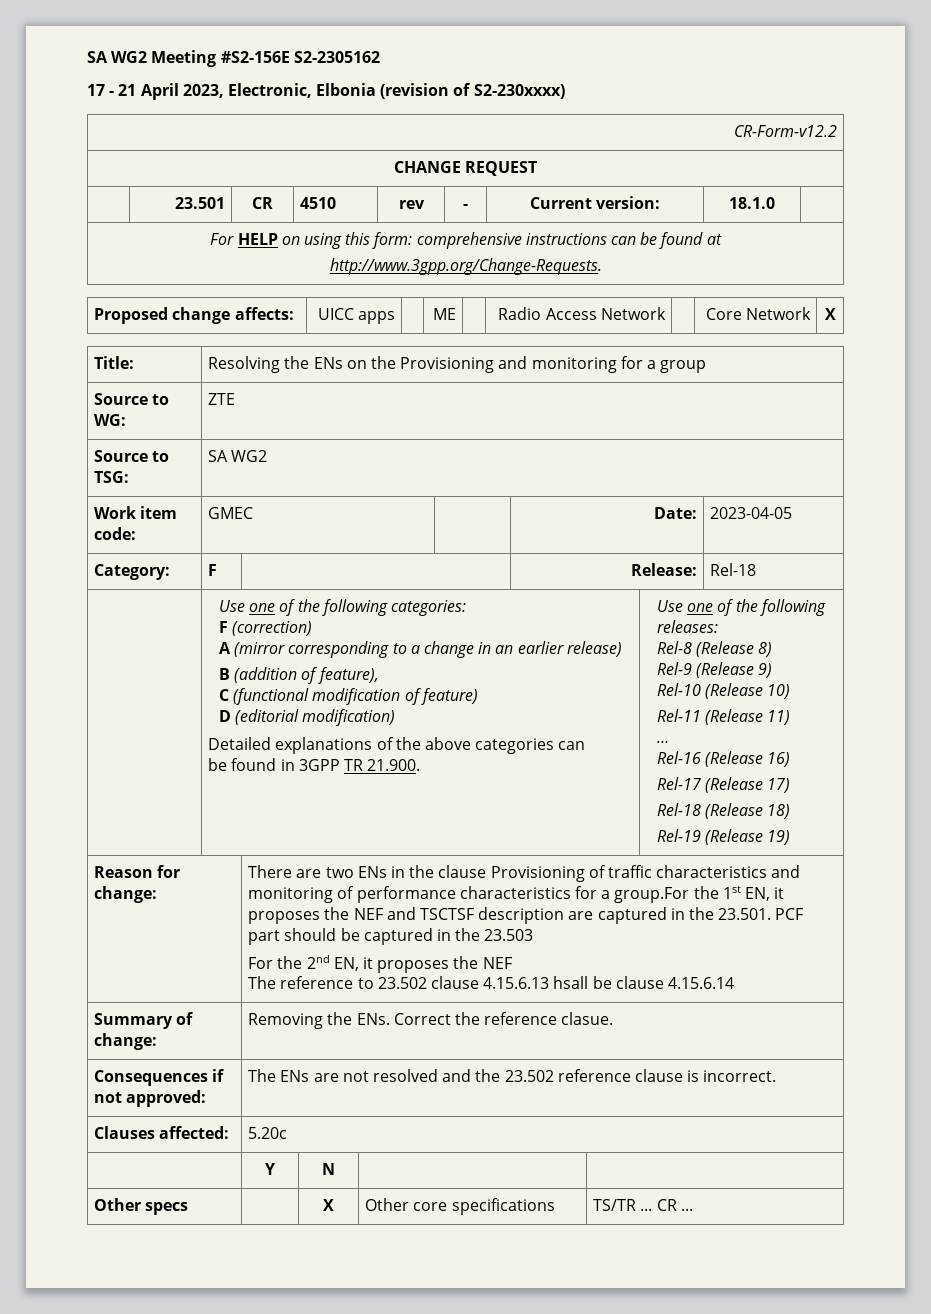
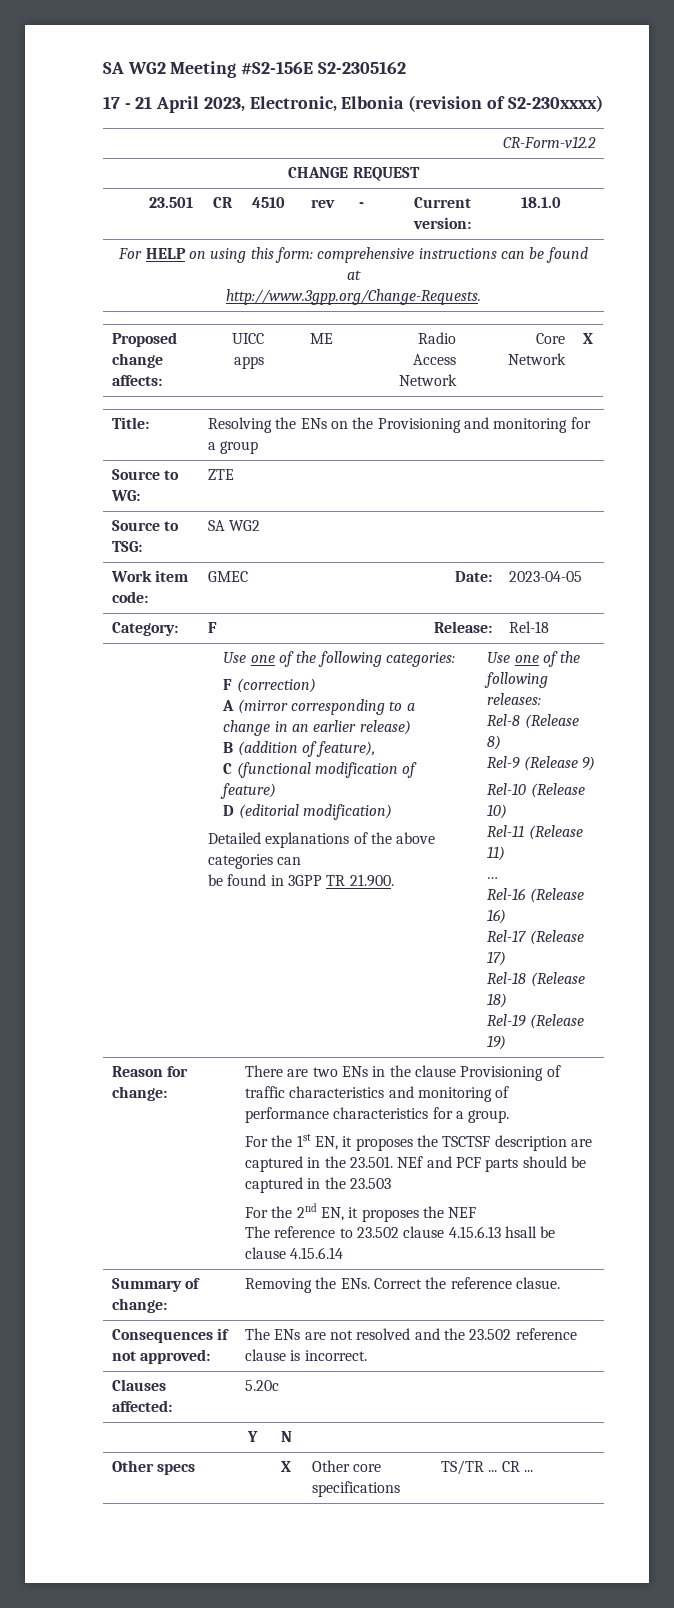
- There are two ENs in the clause Provisioning of traffic characteristics and monitoring of performance characteristics for a group.For the 1st EN, it proposes the NEF and TSCTSF description are captured in the 23.501. PCF part should be captured in the 23.503
+ There are two ENs in the clause Provisioning of traffic characteristics and monitoring of performance characteristics for a group.
+ For the 1st EN, it proposes the TSCTSF description are captured in the 23.501. NEf and PCF parts should be captured in the 23.503

